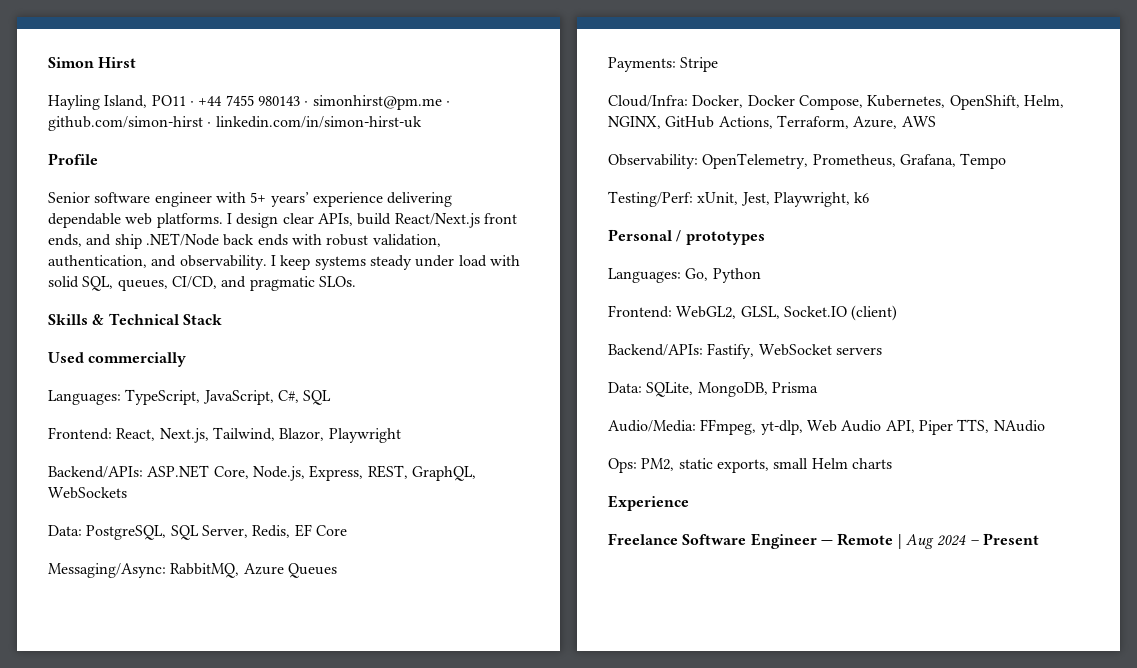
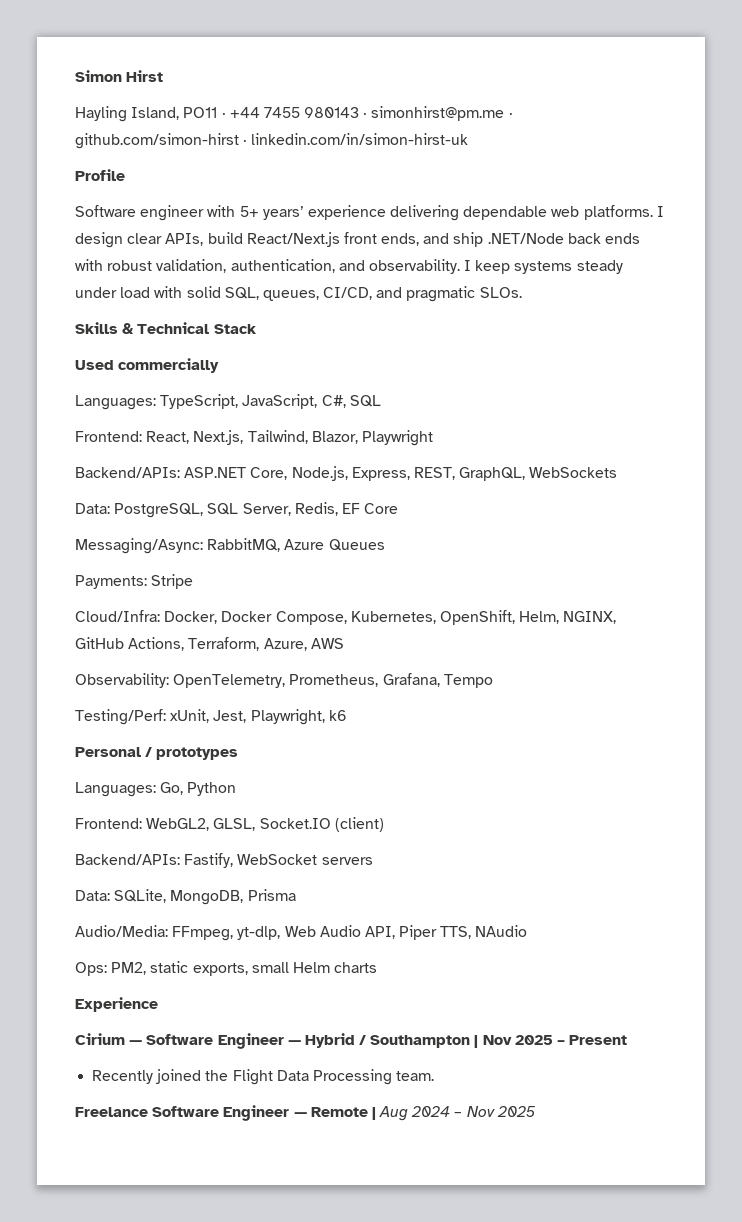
- Senior software engineer with 5+ years’ experience delivering dependable web platforms.
+ Software engineer with 5+ years’ experience delivering dependable web platforms.
+ Cirium — Software Engineer — Hybrid / Southampton | Nov 2025 – Present
+ Recently joined the Flight Data Processing team.
- Freelance Software Engineer — Remote | Aug 2024 – Present
+ Freelance Software Engineer — Remote | Aug 2024 – Nov 2025

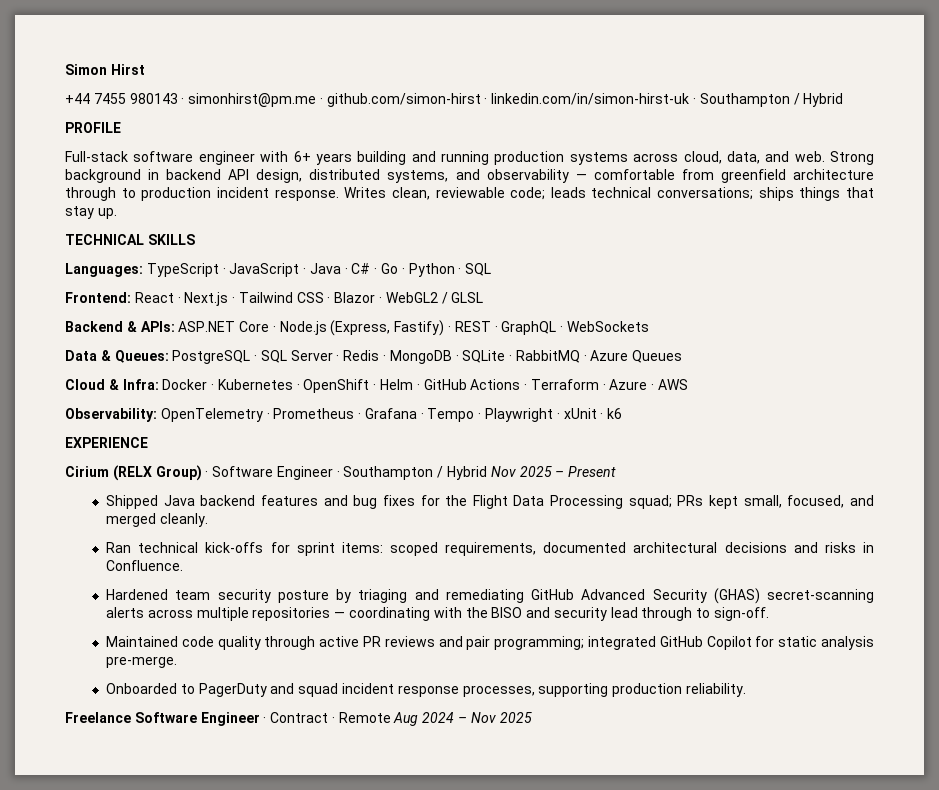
- Hayling Island, PO11 · +44 7455 980143 · simonhirst@pm.me · github.com/simon-hirst · linkedin.com/in/simon-hirst-uk
- Profile
- Software engineer with 5+ years’ experience delivering dependable web platforms. I design clear APIs, build React/Next.js front ends, and ship .NET/Node back ends with robust validation, authentication, and observability. I keep systems steady under load with solid SQL, queues, CI/CD, and pragmatic SLOs.
- Skills & Technical Stack
- Used commercially
- Languages: TypeScript, JavaScript, C#, SQL
- Frontend: React, Next.js, Tailwind, Blazor, Playwright
- Backend/APIs: ASP.NET Core, Node.js, Express, REST, GraphQL, WebSockets
- Data: PostgreSQL, SQL Server, Redis, EF Core
- Messaging/Async: RabbitMQ, Azure Queues
- Payments: Stripe
- Cloud/Infra: Docker, Docker Compose, Kubernetes, OpenShift, Helm, NGINX, GitHub Actions, Terraform, Azure, AWS
- Observability: OpenTelemetry, Prometheus, Grafana, Tempo
- Testing/Perf: xUnit, Jest, Playwright, k6
- Personal / prototypes
- Languages: Go, Python
- Frontend: WebGL2, GLSL, Socket.IO (client)
- Backend/APIs: Fastify, WebSocket servers
- Data: SQLite, MongoDB, Prisma
- Audio/Media: FFmpeg, yt-dlp, Web Audio API, Piper TTS, NAudio
- Ops: PM2, static exports, small Helm charts
- Experience
- Cirium — Software Engineer — Hybrid / Southampton | Nov 2025 – Present
- Recently joined the Flight Data Processing team.
+ +44 7455 980143 · simonhirst@pm.me · github.com/simon-hirst · linkedin.com/in/simon-hirst-uk · Southampton / Hybrid
+ PROFILE
+ Full-stack software engineer with 6+ years building and running production systems across cloud, data, and web. Strong background in backend API design, distributed systems, and observability — comfortable from greenfield architecture through to production incident response. Writes clean, reviewable code; leads technical conversations; ships things that stay up.
+ TECHNICAL SKILLS
+ Languages: TypeScript · JavaScript · Java · C# · Go · Python · SQL
+ Frontend: React · Next.js · Tailwind CSS · Blazor · WebGL2 / GLSL
+ Backend & APIs: ASP.NET Core · Node.js (Express, Fastify) · REST · GraphQL · WebSockets
+ Data & Queues: PostgreSQL · SQL Server · Redis · MongoDB · SQLite · RabbitMQ · Azure Queues
+ Cloud & Infra: Docker · Kubernetes · OpenShift · Helm · GitHub Actions · Terraform · Azure · AWS
+ Observability: OpenTelemetry · Prometheus · Grafana · Tempo · Playwright · xUnit · k6
+ EXPERIENCE
+ Cirium (RELX Group) · Software Engineer · Southampton / Hybrid Nov 2025 – Present
+ Shipped Java backend features and bug fixes for the Flight Data Processing squad; PRs kept small, focused, and merged cleanly.
+ Ran technical kick-offs for sprint items: scoped requirements, documented architectural decisions and risks in Confluence.
+ Hardened team security posture by triaging and remediating GitHub Advanced Security (GHAS) secret-scanning alerts across multiple repositories — coordinating with the BISO and security lead through to sign-off.
+ Maintained code quality through active PR reviews and pair programming; integrated GitHub Copilot for static analysis pre-merge.
+ Onboarded to PagerDuty and squad incident response processes, supporting production reliability.
- Freelance Software Engineer — Remote | Aug 2024 – Nov 2025
+ Freelance Software Engineer · Contract · Remote Aug 2024 – Nov 2025

